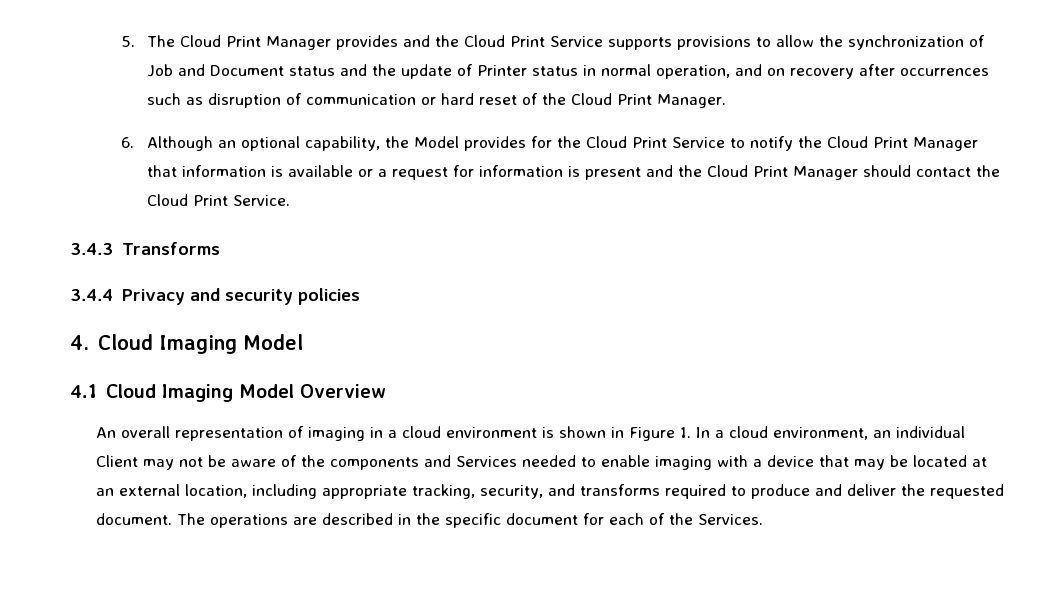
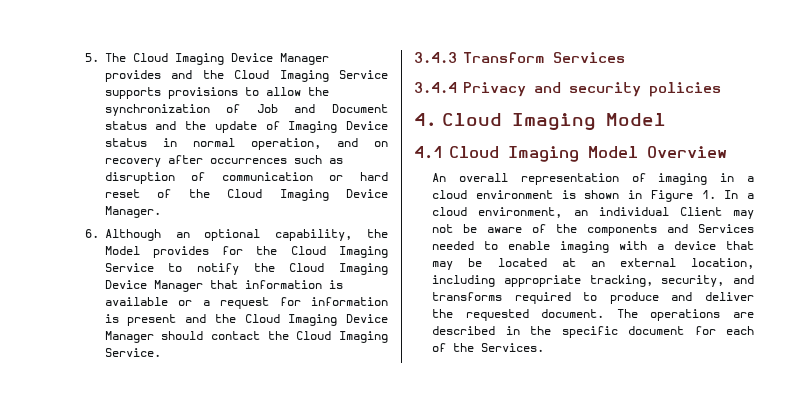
- 5. The Cloud Print Manager provides and the Cloud Print Service supports provisions to allow the synchronization of Job and Document status and the update of Printer status in normal operation, and on recovery after occurrences such as disruption of communication or hard reset of the Cloud Print Manager.
+ 5. The Cloud Imaging Device Manager provides and the Cloud Imaging Service supports provisions to allow the synchronization of Job and Document status and the update of Imaging Device status in normal operation, and on recovery after occurrences such as disruption of communication or hard reset of the Cloud Imaging Device Manager.
- 6. Although an optional capability, the Model provides for the Cloud Print Service to notify the Cloud Print Manager that information is available or a request for information is present and the Cloud Print Manager should contact the Cloud Print Service.
+ 6. Although an optional capability, the Model provides for the Cloud Imaging Service to notify the Cloud Imaging Device Manager that information is available or a request for information is present and the Cloud Imaging Device Manager should contact the Cloud Imaging Service.
- 3.4.3 Transforms
+ 3.4.3 Transform Services

